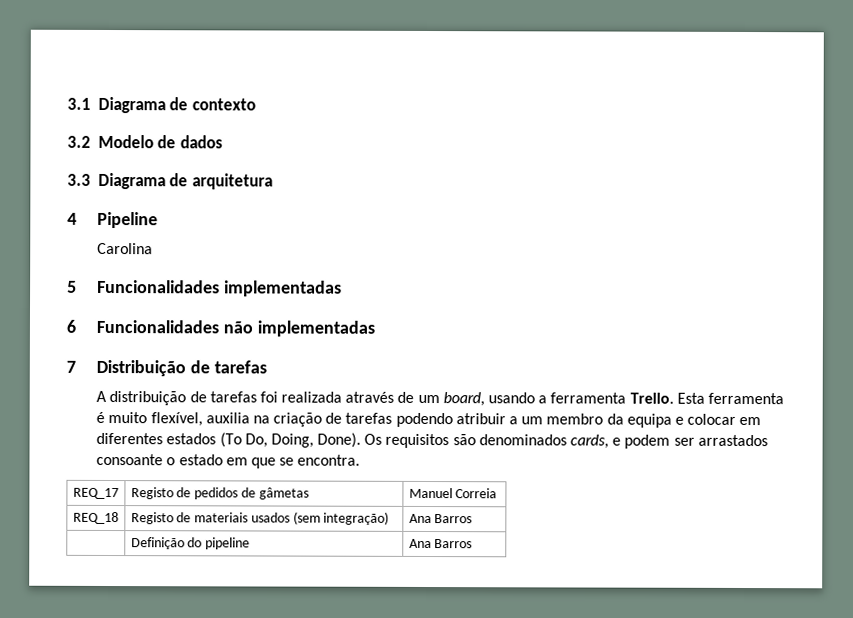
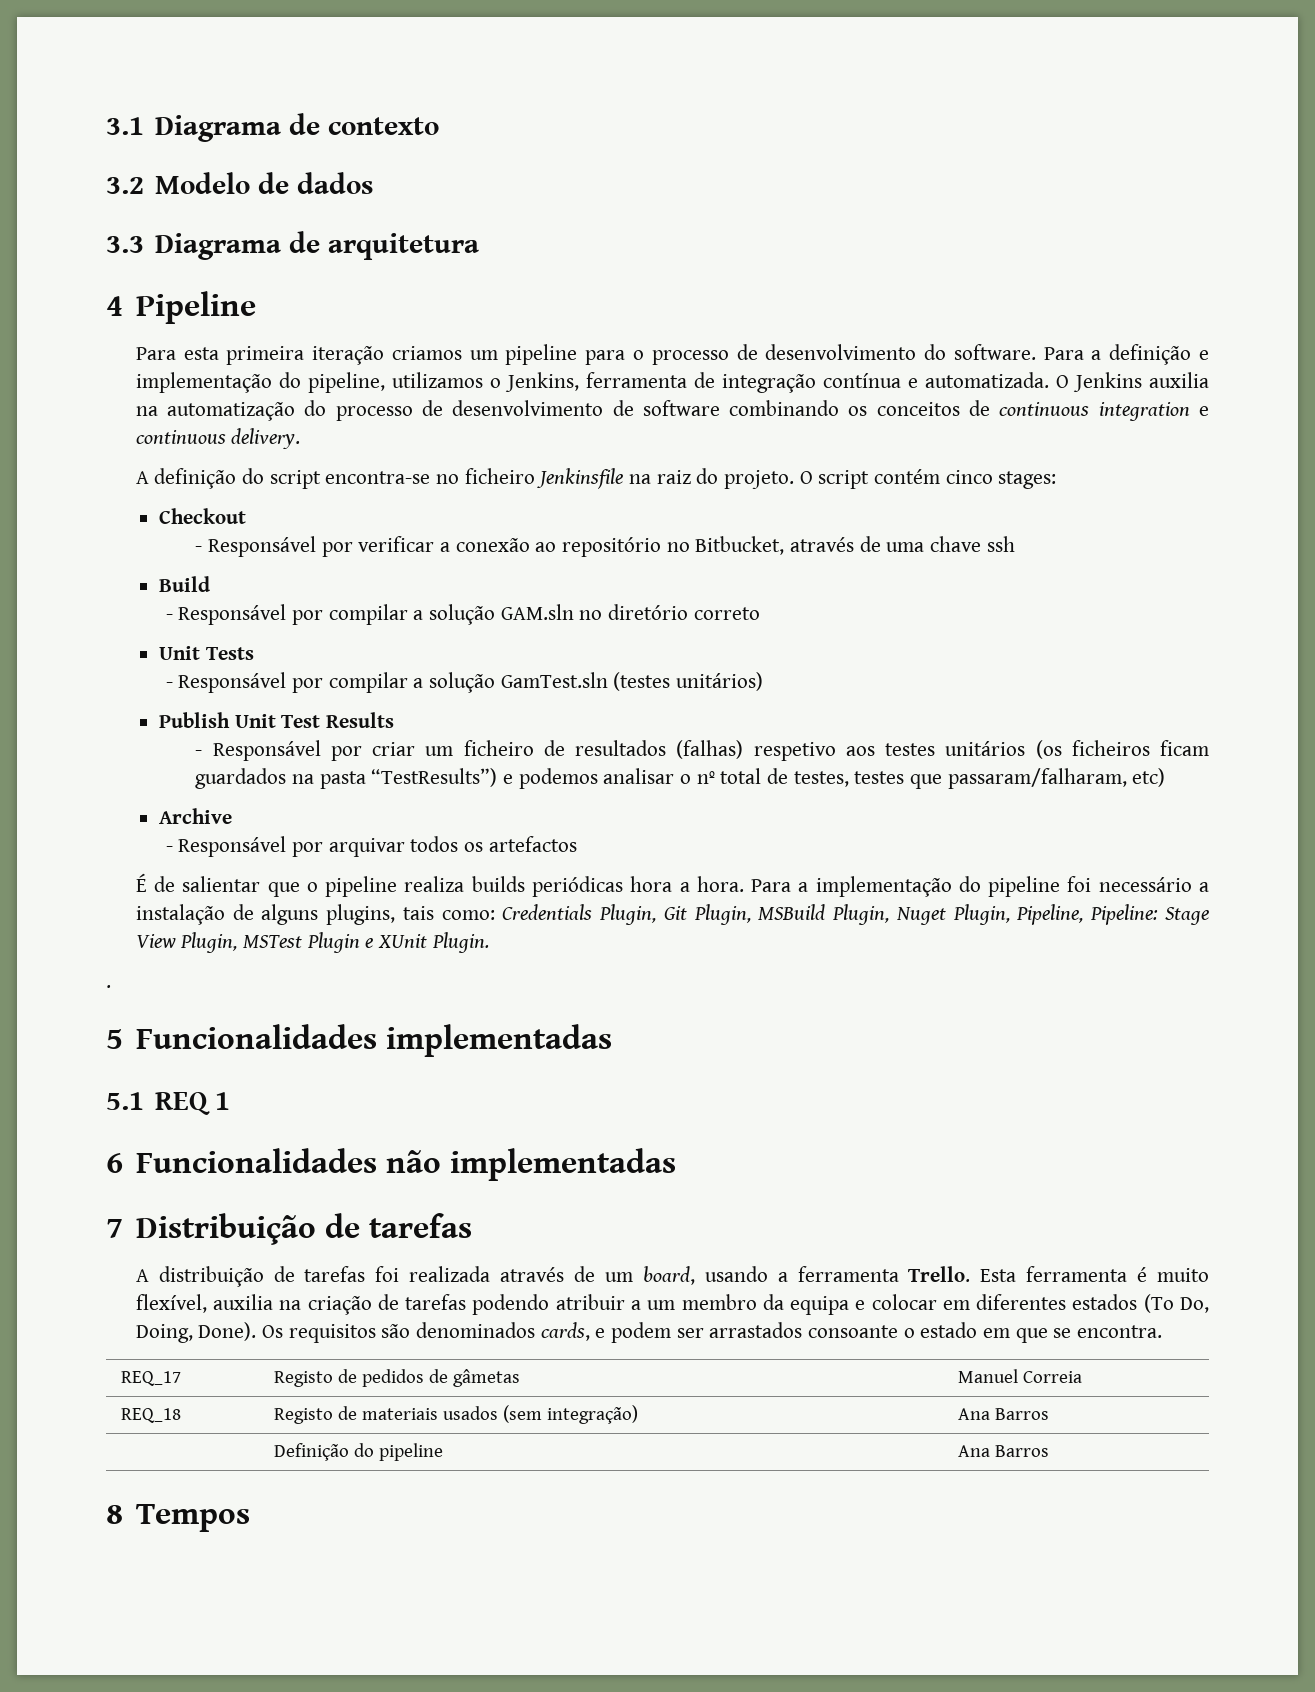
- Carolina
+ Para esta primeira iteração criamos um pipeline para o processo de desenvolvimento do software. Para a definição e implementação do pipeline, utilizamos o Jenkins, ferramenta de integração contínua e automatizada. O Jenkins auxilia na automatização do processo de desenvolvimento de software combinando os conceitos de continuous integration e continuous delivery.
+ A definição do script encontra-se no ficheiro Jenkinsfile na raiz do projeto. O script contém cinco stages:
+ Checkout
+ - Responsável por verificar a conexão ao repositório no Bitbucket, através de uma chave ssh
+ Build
+ - Responsável por compilar a solução GAM.sln no diretório correto
+ Unit Tests
+ - Responsável por compilar a solução GamTest.sln (testes unitários)
+ Publish Unit Test Results
+ - Responsável por criar um ficheiro de resultados (falhas) respetivo aos testes unitários (os ficheiros ficam guardados na pasta “TestResults”) e podemos analisar o nº total de testes, testes que passaram/falharam, etc)
+ Archive
+ - Responsável por arquivar todos os artefactos
+ É de salientar que o pipeline realiza builds periódicas hora a hora. Para a implementação do pipeline foi necessário a instalação de alguns plugins, tais como: Credentials Plugin, Git Plugin, MSBuild Plugin, Nuget Plugin, Pipeline, Pipeline: Stage View Plugin, MSTest Plugin e XUnit Plugin.
+ .
+ 5.1 REQ 1
+ 8 Tempos

